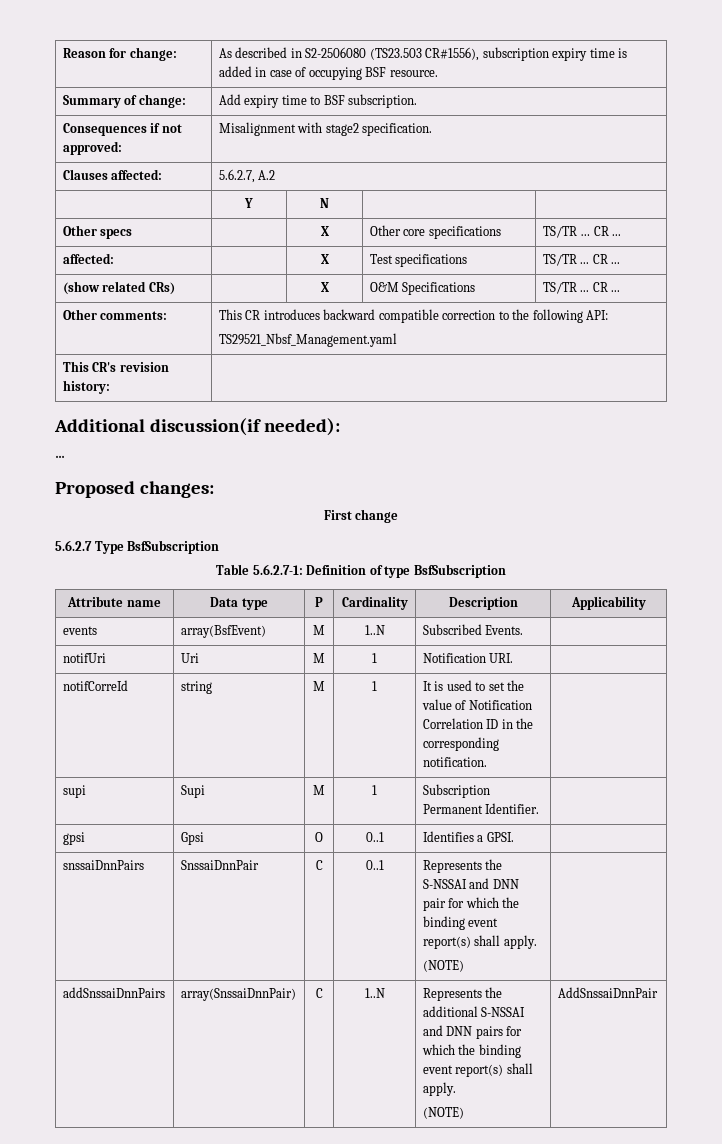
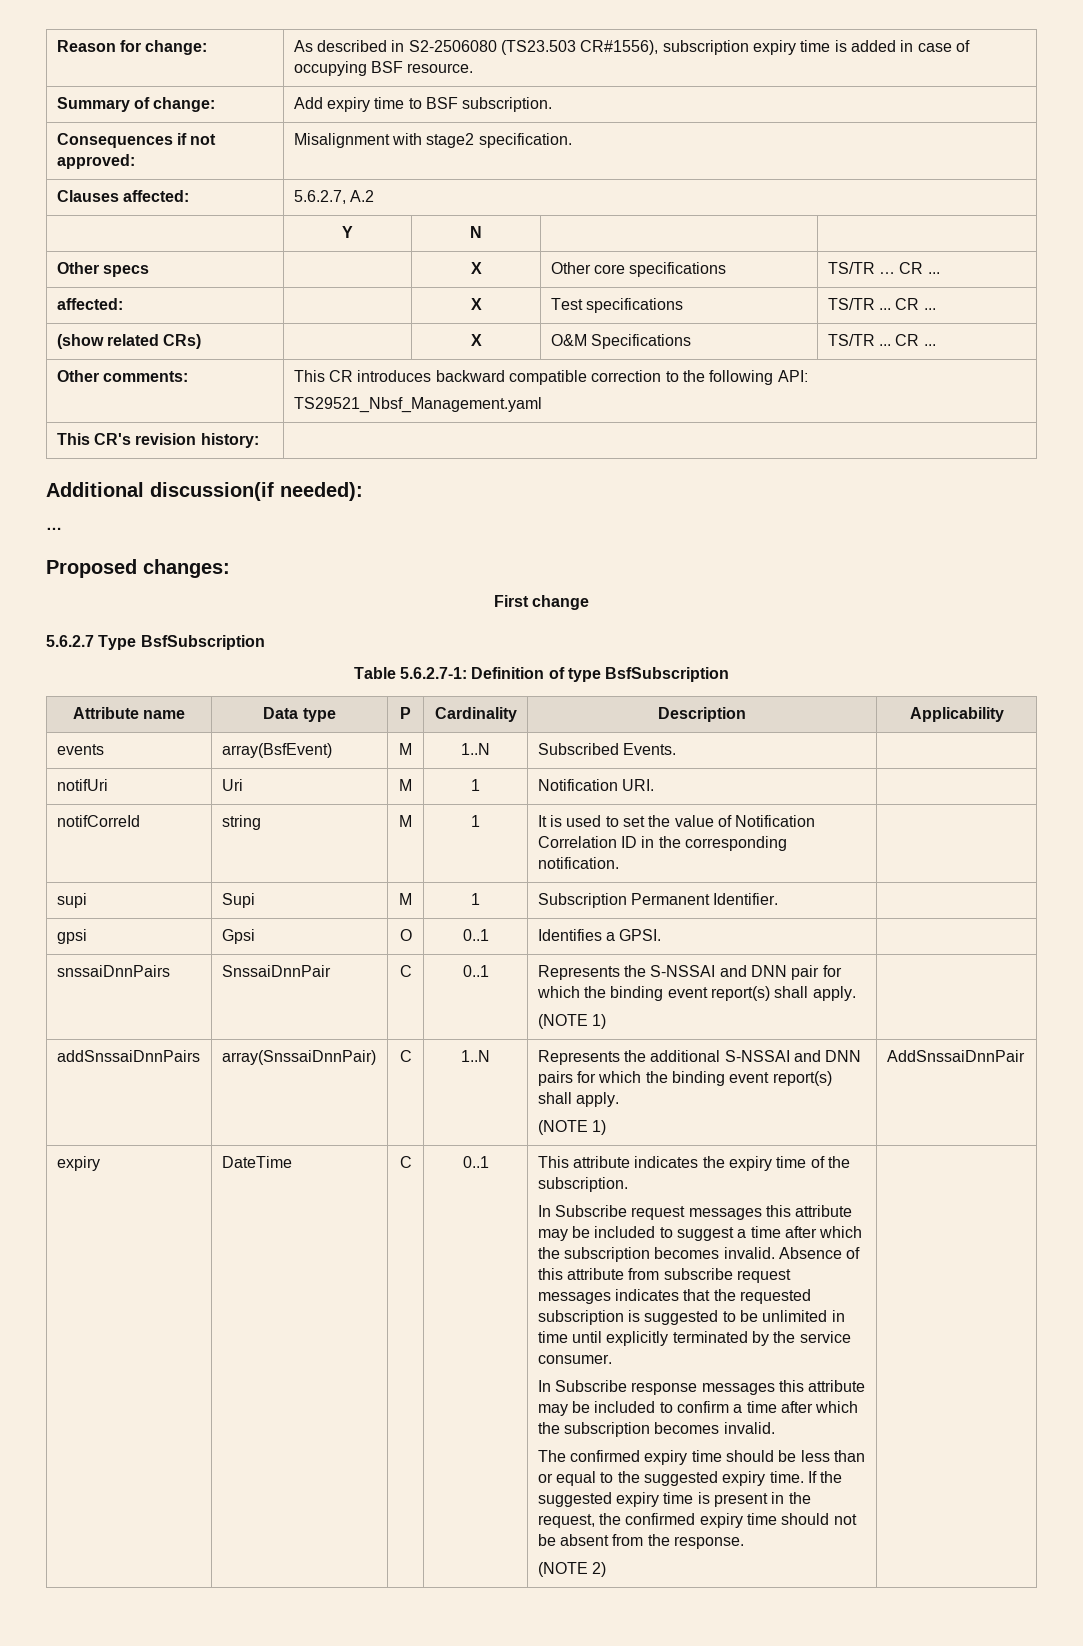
  snssaiDnnPairs | SnssaiDnnPair | C | 0..1 | Represents the S-NSSAI and DNN pair for which the binding event report(s) shall apply.
- (NOTE) |
+ (NOTE 1) |
  addSnssaiDnnPairs | array(SnssaiDnnPair) | C | 1..N | Represents the additional S-NSSAI and DNN pairs for which the binding event report(s) shall apply.
- (NOTE) | AddSnssaiDnnPair
+ (NOTE 1) | AddSnssaiDnnPair
+ expiry | DateTime | C | 0..1 | This attribute indicates the expiry time of the subscription.
+ In Subscribe request messages this attribute may be included to suggest a time after which the subscription becomes invalid. Absence of this attribute from subscribe request messages indicates that the requested subscription is suggested to be unlimited in time until explicitly terminated by the service consumer.
+ In Subscribe response messages this attribute may be included to confirm a time after which the subscription becomes invalid.
+ The confirmed expiry time should be less than or equal to the suggested expiry time. If the suggested expiry time is present in the request, the confirmed expiry time should not be absent from the response.
+ (NOTE 2)

